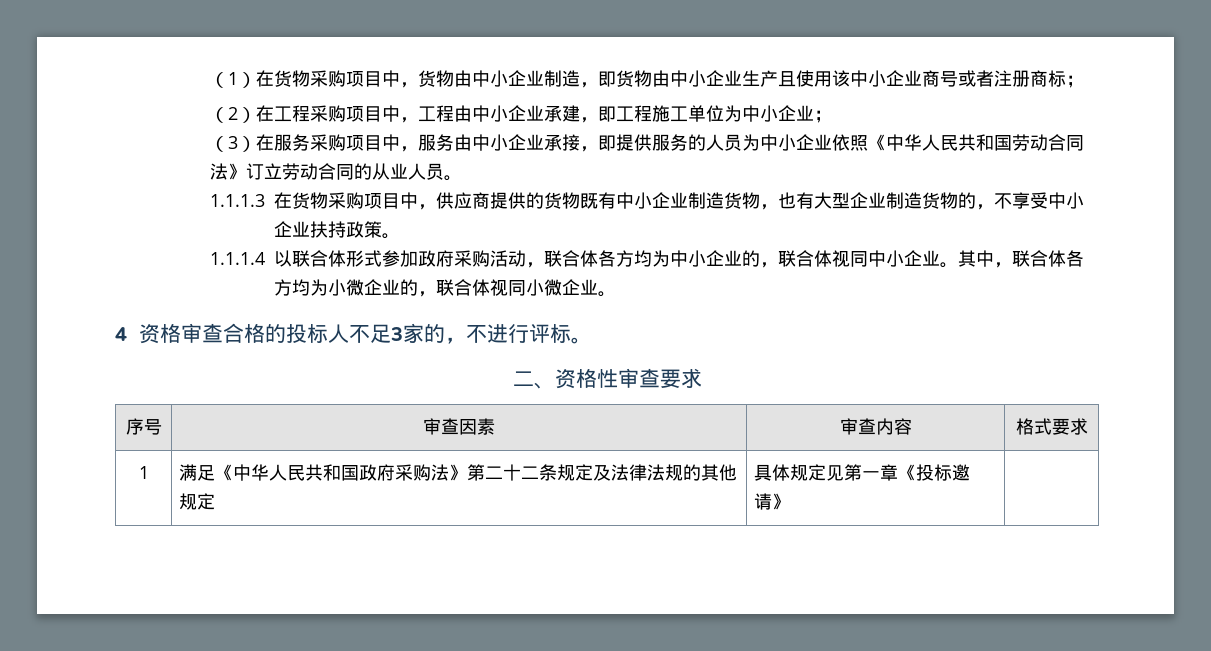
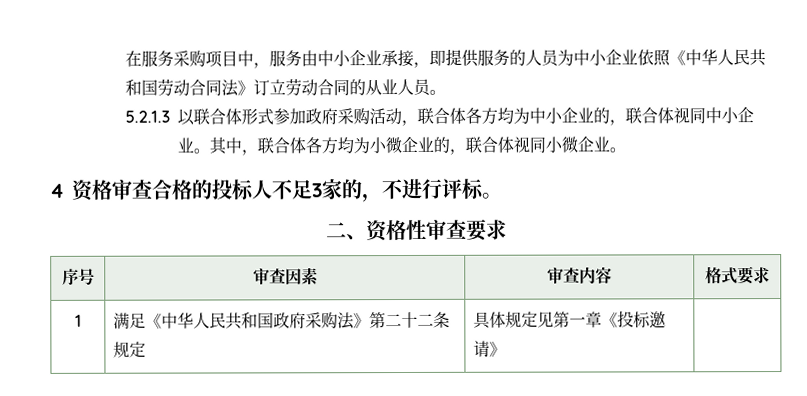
- （1）在货物采购项目中，货物由中小企业制造，即货物由中小企业生产且使用该中小企业商号或者注册商标；
- （2）在工程采购项目中，工程由中小企业承建，即工程施工单位为中小企业；
- （3）在服务采购项目中，服务由中小企业承接，即提供服务的人员为中小企业依照《中华人民共和国劳动合同法》订立劳动合同的从业人员。
+ 在服务采购项目中，服务由中小企业承接，即提供服务的人员为中小企业依照《中华人民共和国劳动合同法》订立劳动合同的从业人员。
- 1.1.1.3在货物采购项目中，供应商提供的货物既有中小企业制造货物，也有大型企业制造货物的，不享受中小企业扶持政策。
- 1.1.1.4以联合体形式参加政府采购活动，联合体各方均为中小企业的，联合体视同中小企业。
+ 5.2.1.3以联合体形式参加政府采购活动，联合体各方均为中小企业的，联合体视同中小企业。
- 1 | 满足《中华人民共和国政府采购法》第二十二条规定及法律法规的其他规定 | 具体规定见第一章《投标邀请》 |
+ 1 | 满足《中华人民共和国政府采购法》第二十二条规定 | 具体规定见第一章《投标邀请》 |

